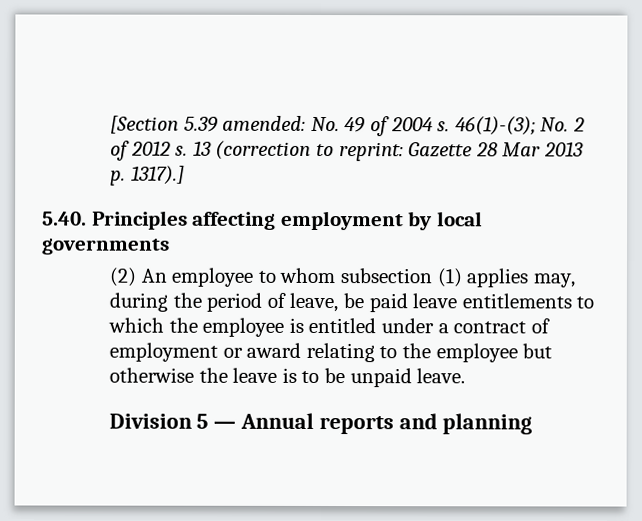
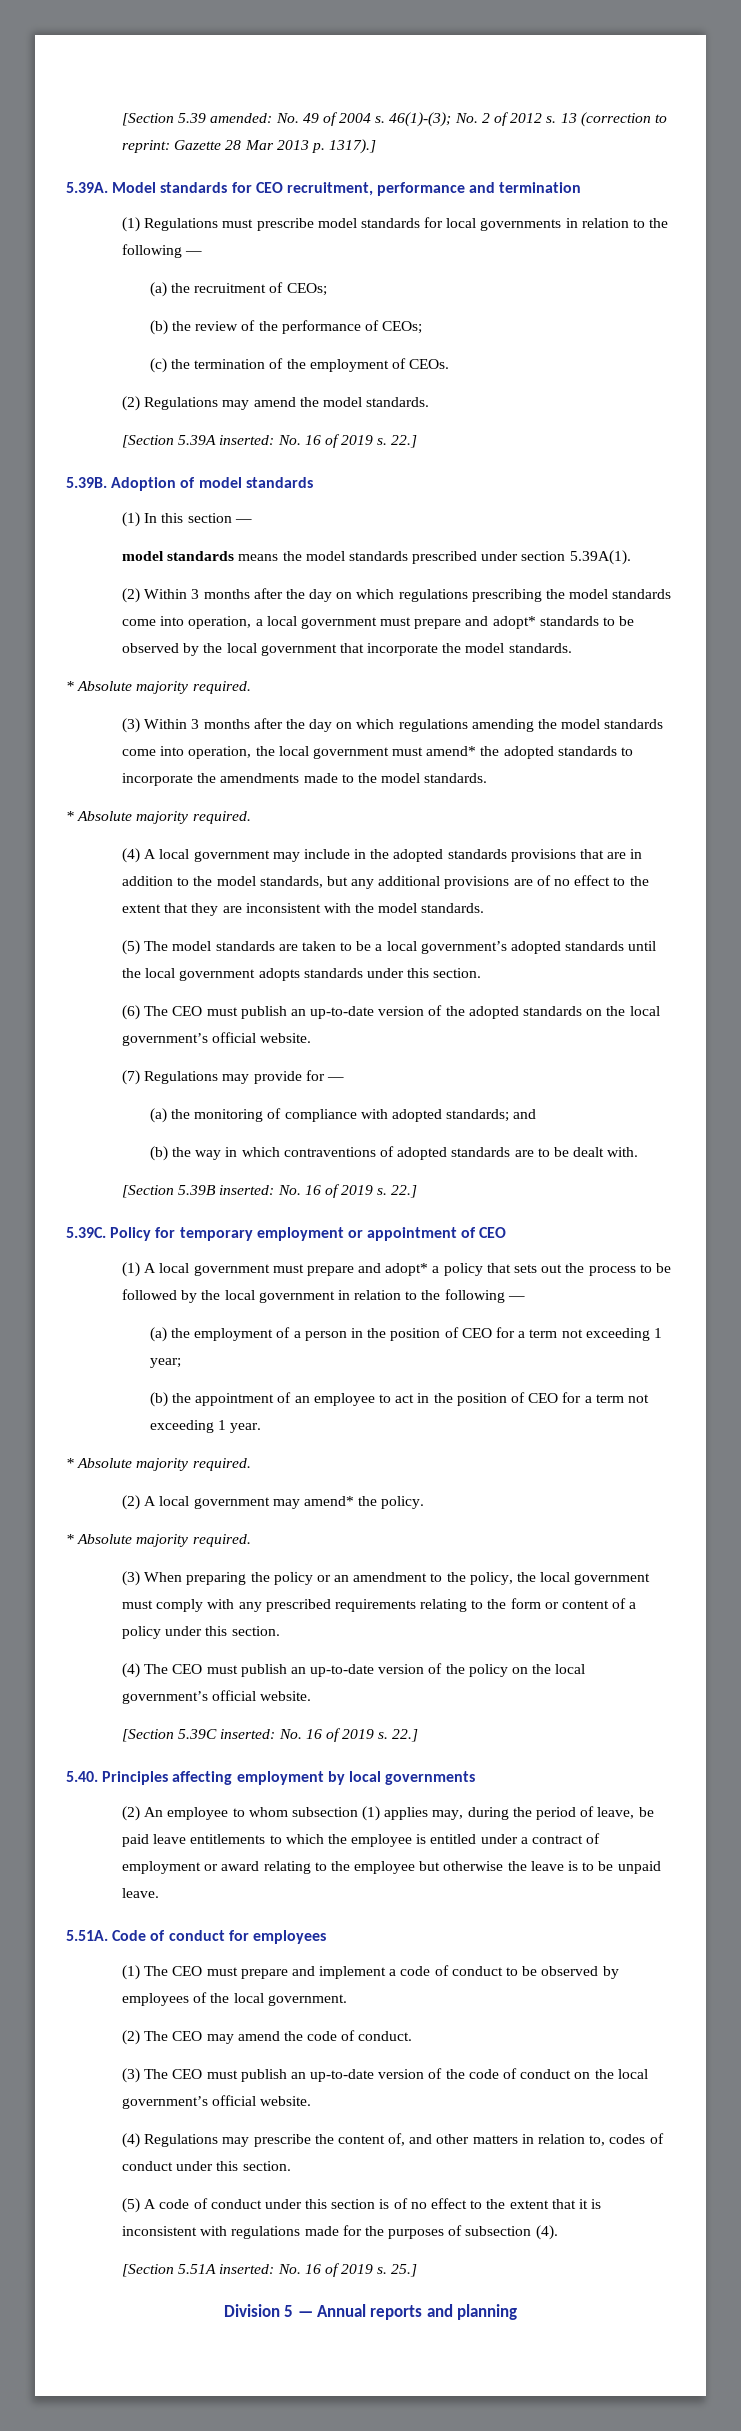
+ 5.39A. Model standards for CEO recruitment, performance and termination
+ (1) Regulations must prescribe model standards for local governments in relation to the following —
+ (a) the recruitment of CEOs;
+ (b) the review of the performance of CEOs;
+ (c) the termination of the employment of CEOs.
+ (2) Regulations may amend the model standards.
+ [Section 5.39A inserted: No. 16 of 2019 s. 22.]
+ 5.39B. Adoption of model standards
+ (1) In this section —
+ model standards means the model standards prescribed under section 5.39A(1).
+ (2) Within 3 months after the day on which regulations prescribing the model standards come into operation, a local government must prepare and adopt* standards to be observed by the local government that incorporate the model standards.
+ * Absolute majority required.
+ (3) Within 3 months after the day on which regulations amending the model standards come into operation, the local government must amend* the adopted standards to incorporate the amendments made to the model standards.
+ * Absolute majority required.
+ (4) A local government may include in the adopted standards provisions that are in addition to the model standards, but any additional provisions are of no effect to the extent that they are inconsistent with the model standards.
+ (5) The model standards are taken to be a local government’s adopted standards until the local government adopts standards under this section.
+ (6) The CEO must publish an up-to-date version of the adopted standards on the local government’s official website.
+ (7) Regulations may provide for —
+ (a) the monitoring of compliance with adopted standards; and
+ (b) the way in which contraventions of adopted standards are to be dealt with.
+ [Section 5.39B inserted: No. 16 of 2019 s. 22.]
+ 5.39C. Policy for temporary employment or appointment of CEO
+ (1) A local government must prepare and adopt* a policy that sets out the process to be followed by the local government in relation to the following —
+ (a) the employment of a person in the position of CEO for a term not exceeding 1 year;
+ (b) the appointment of an employee to act in the position of CEO for a term not exceeding 1 year.
+ * Absolute majority required.
+ (2) A local government may amend* the policy.
+ * Absolute majority required.
+ (3) When preparing the policy or an amendment to the policy, the local government must comply with any prescribed requirements relating to the form or content of a policy under this section.
+ (4) The CEO must publish an up-to-date version of the policy on the local government’s official website.
+ [Section 5.39C inserted: No. 16 of 2019 s. 22.]
+ 5.51A. Code of conduct for employees
+ (1) The CEO must prepare and implement a code of conduct to be observed by employees of the local government.
+ (2) The CEO may amend the code of conduct.
+ (3) The CEO must publish an up-to-date version of the code of conduct on the local government’s official website.
+ (4) Regulations may prescribe the content of, and other matters in relation to, codes of conduct under this section.
+ (5) A code of conduct under this section is of no effect to the extent that it is inconsistent with regulations made for the purposes of subsection (4).
+ [Section 5.51A inserted: No. 16 of 2019 s. 25.]

